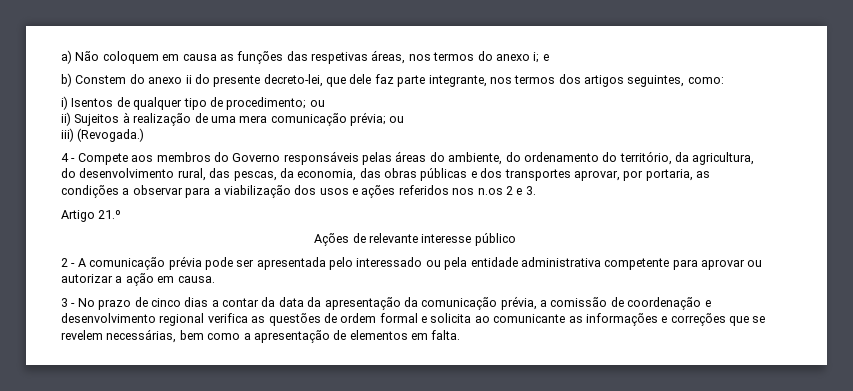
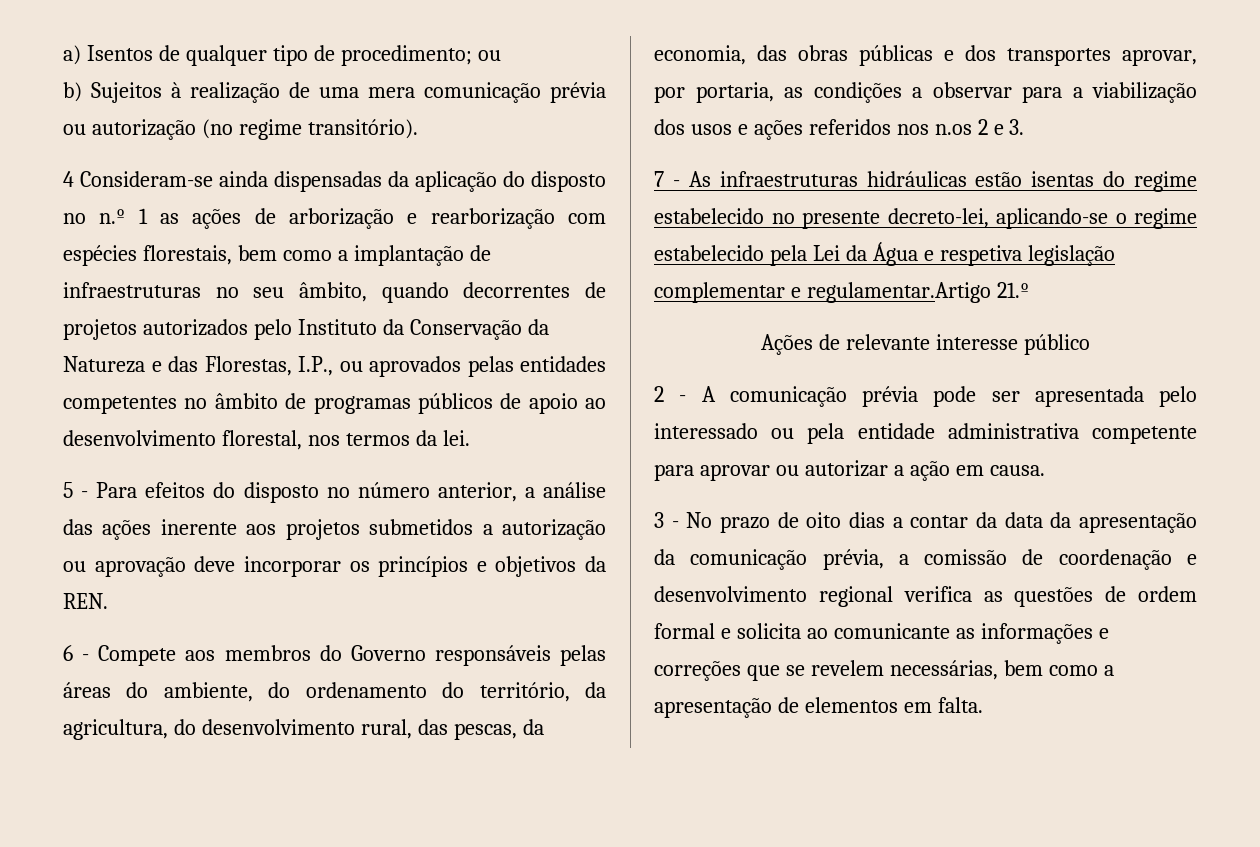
- a) Não coloquem em causa as funções das respetivas áreas, nos termos do anexo i; e
- b) Constem do anexo ii do presente decreto-lei, que dele faz parte integrante, nos termos dos artigos seguintes, como:
- i) Isentos de qualquer tipo de procedimento; ou
+ a) Isentos de qualquer tipo de procedimento; ou
- ii) Sujeitos à realização de uma mera comunicação prévia; ou
- iii) (Revogada.)
- 4 - Compete aos membros do Governo responsáveis pelas áreas do ambiente, do ordenamento do território, da agricultura, do desenvolvimento rural, das pescas, da economia, das obras públicas e dos transportes aprovar, por portaria, as condições a observar para a viabilização dos usos e ações referidos nos n.os 2 e 3.
+ b) Sujeitos à realização de uma mera comunicação prévia ou autorização (no regime transitório).
+ 4 Consideram-se ainda dispensadas da aplicação do disposto no n.º 1 as ações de arborização e rearborização com espécies florestais, bem como a implantação de infraestruturas no seu âmbito, quando decorrentes de projetos autorizados pelo Instituto da Conservação da Natureza e das Florestas, I.P., ou aprovados pelas entidades competentes no âmbito de programas públicos de apoio ao desenvolvimento florestal, nos termos da lei.
+ 5 - Para efeitos do disposto no número anterior, a análise das ações inerente aos projetos submetidos a autorização ou aprovação deve incorporar os princípios e objetivos da REN.
+ 6 - Compete aos membros do Governo responsáveis pelas áreas do ambiente, do ordenamento do território, da agricultura, do desenvolvimento rural, das pescas, da economia, das obras públicas e dos transportes aprovar, por portaria, as condições a observar para a viabilização dos usos e ações referidos nos n.os 2 e 3.
- Artigo 21.º
+ 7 - As infraestruturas hidráulicas estão isentas do regime estabelecido no presente decreto-lei, aplicando-se o regime estabelecido pela Lei da Água e respetiva legislação complementar e regulamentar.Artigo 21.º
- 3 - No prazo de cinco dias a contar da data da apresentação da comunicação prévia, a comissão de coordenação e desenvolvimento regional verifica as questões de ordem formal e solicita ao comunicante as informações e correções que se revelem necessárias, bem como a apresentação de elementos em falta.
+ 3 - No prazo de oito dias a contar da data da apresentação da comunicação prévia, a comissão de coordenação e desenvolvimento regional verifica as questões de ordem formal e solicita ao comunicante as informações e correções que se revelem necessárias, bem como a apresentação de elementos em falta.

